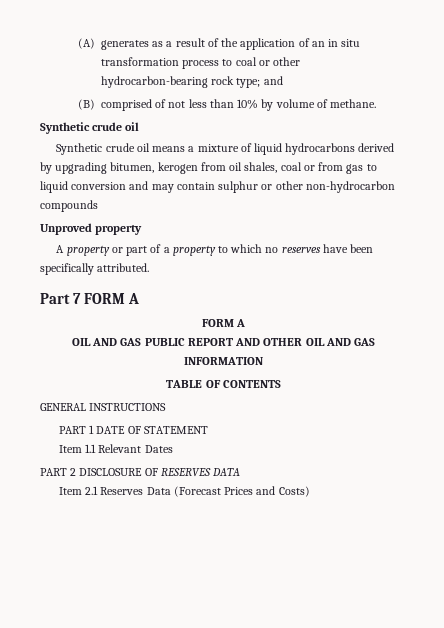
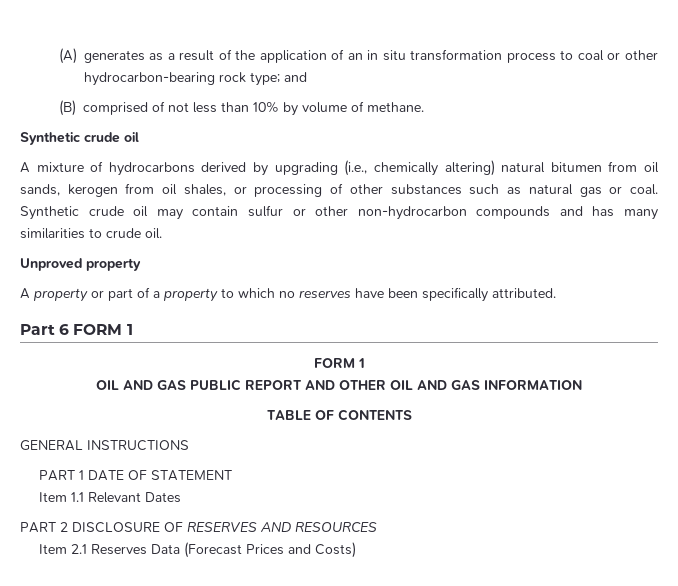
- Synthetic crude oil means a mixture of liquid hydrocarbons derived by upgrading bitumen, kerogen from oil shales, coal or from gas to liquid conversion and may contain sulphur or other non-hydrocarbon compounds
+ A mixture of hydrocarbons derived by upgrading (i.e., chemically altering) natural bitumen from oil sands, kerogen from oil shales, or processing of other substances such as natural gas or coal. Synthetic crude oil may contain sulfur or other non-hydrocarbon compounds and has many similarities to crude oil.
- Part 7 FORM A
- FORM A
+ Part 6 FORM 1
+ FORM 1
- PART 2 DISCLOSURE OF RESERVES DATA
+ PART 2 DISCLOSURE OF RESERVES AND RESOURCES

